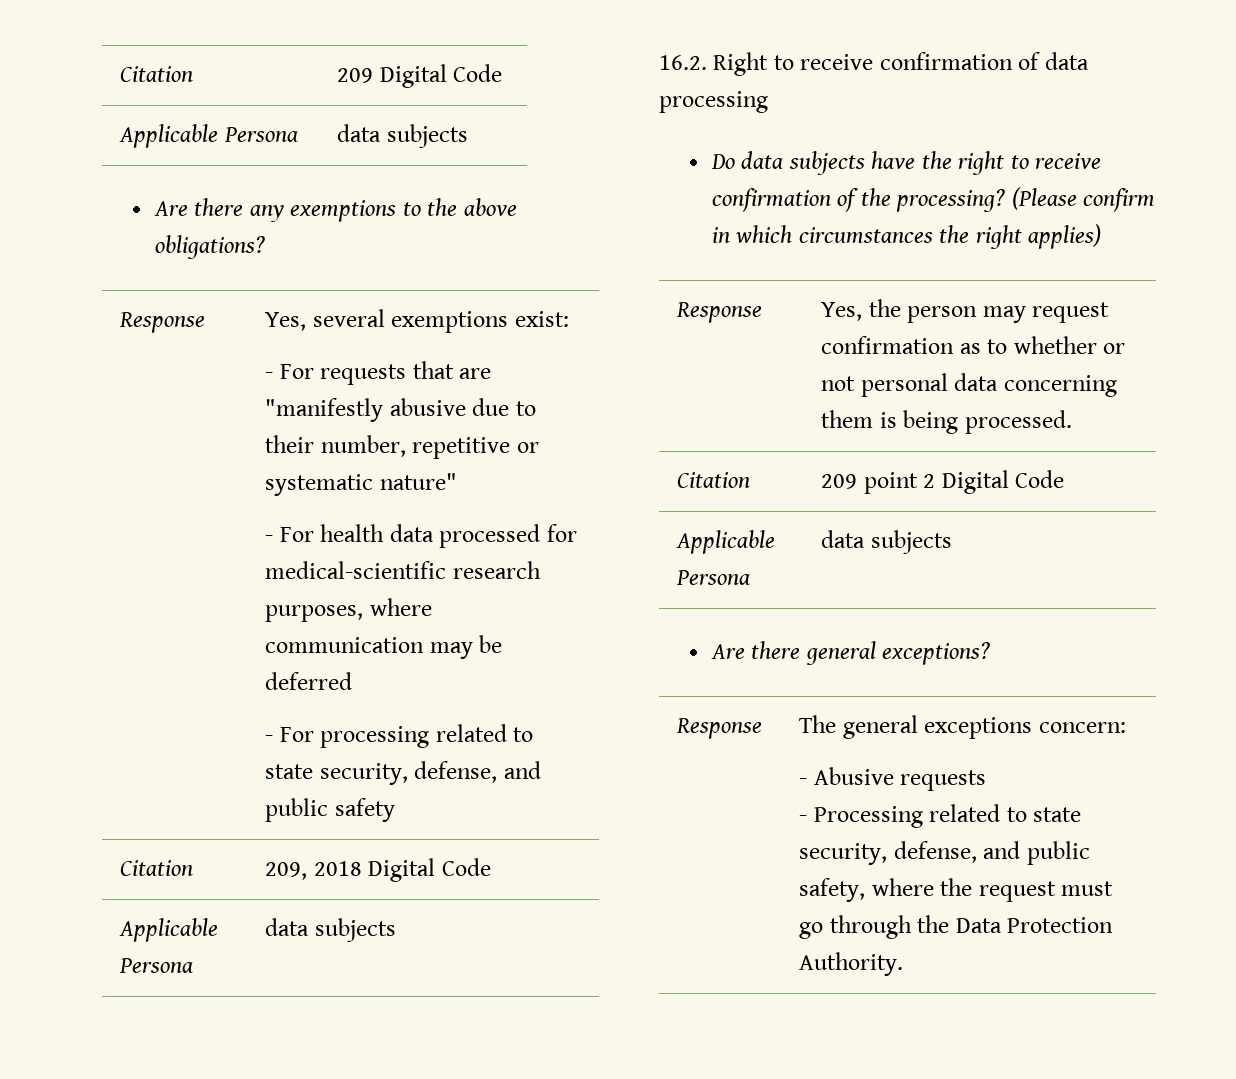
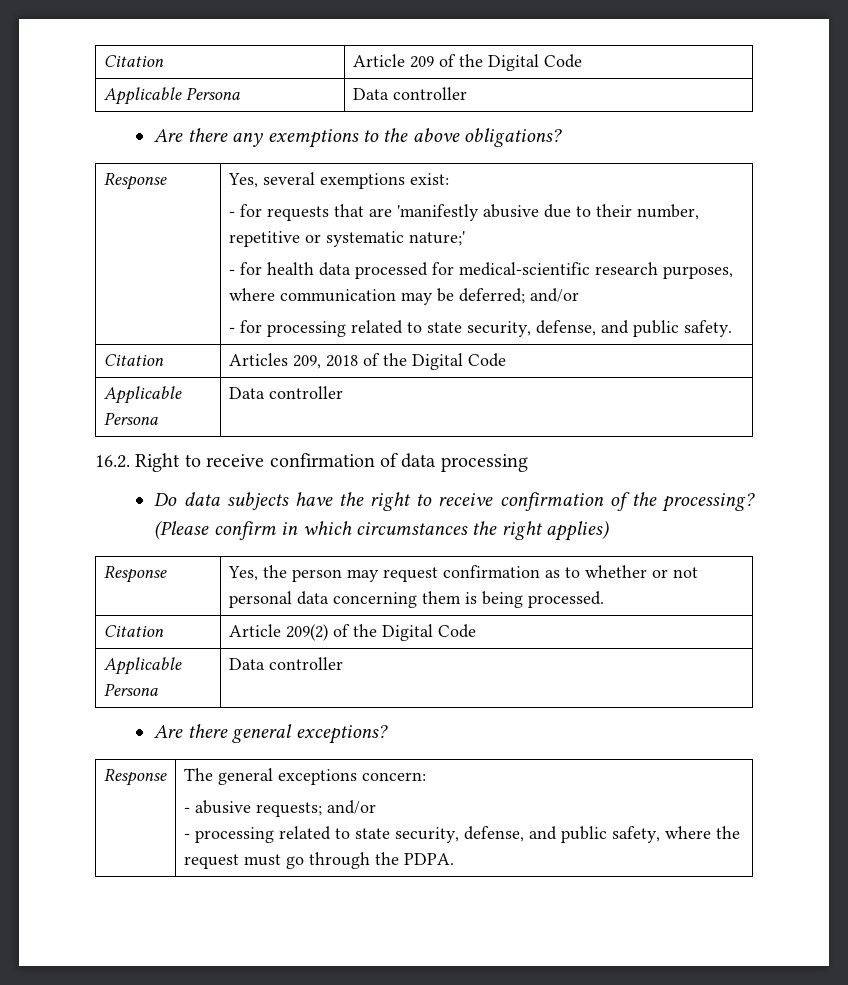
- Citation | 209 Digital Code
- Applicable Persona | data subjects
+ Citation | Article 209 of the Digital Code
+ Applicable Persona | Data controller
- - For requests that are "manifestly abusive due to their number, repetitive or systematic nature"
- - For health data processed for medical-scientific research purposes, where communication may be deferred
- - For processing related to state security, defense, and public safety
- Citation | 209, 2018 Digital Code
- Applicable Persona | data subjects
+ - for requests that are 'manifestly abusive due to their number, repetitive or systematic nature;'
+ - for health data processed for medical-scientific research purposes, where communication may be deferred; and/or
+ - for processing related to state security, defense, and public safety.
+ Citation | Articles 209, 2018 of the Digital Code
+ Applicable Persona | Data controller
- Citation | 209 point 2 Digital Code
- Applicable Persona | data subjects
+ Citation | Article 209(2) of the Digital Code
+ Applicable Persona | Data controller
  Response | The general exceptions concern:
- - Abusive requests
- - Processing related to state security, defense, and public safety, where the request must go through the Data Protection Authority.
+ - abusive requests; and/or
+ - processing related to state security, defense, and public safety, where the request must go through the PDPA.

